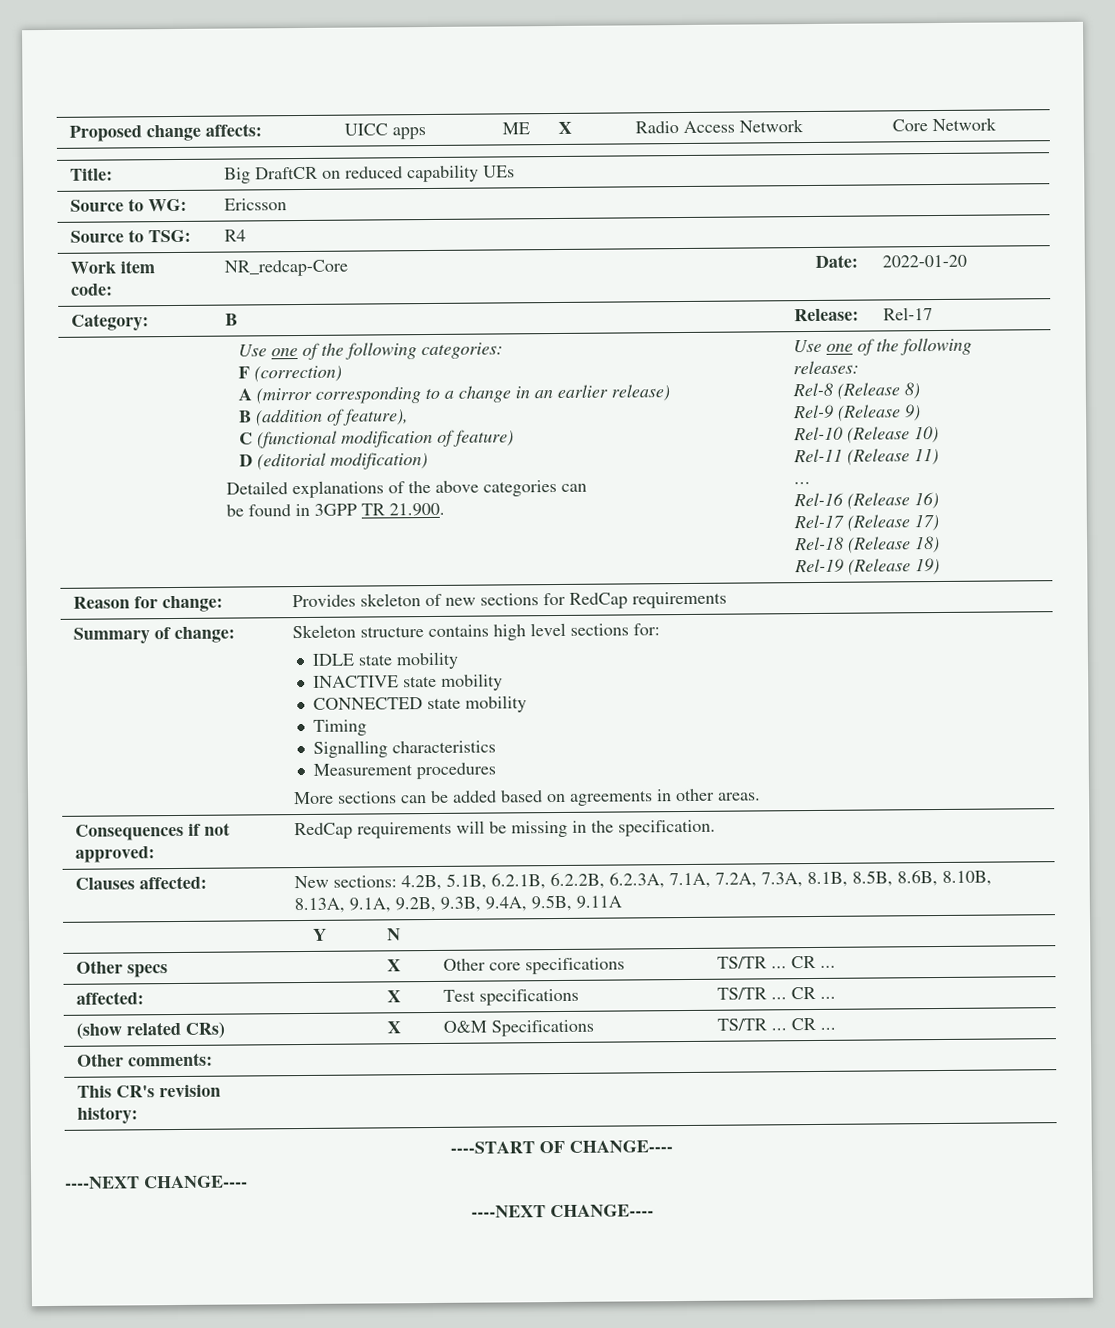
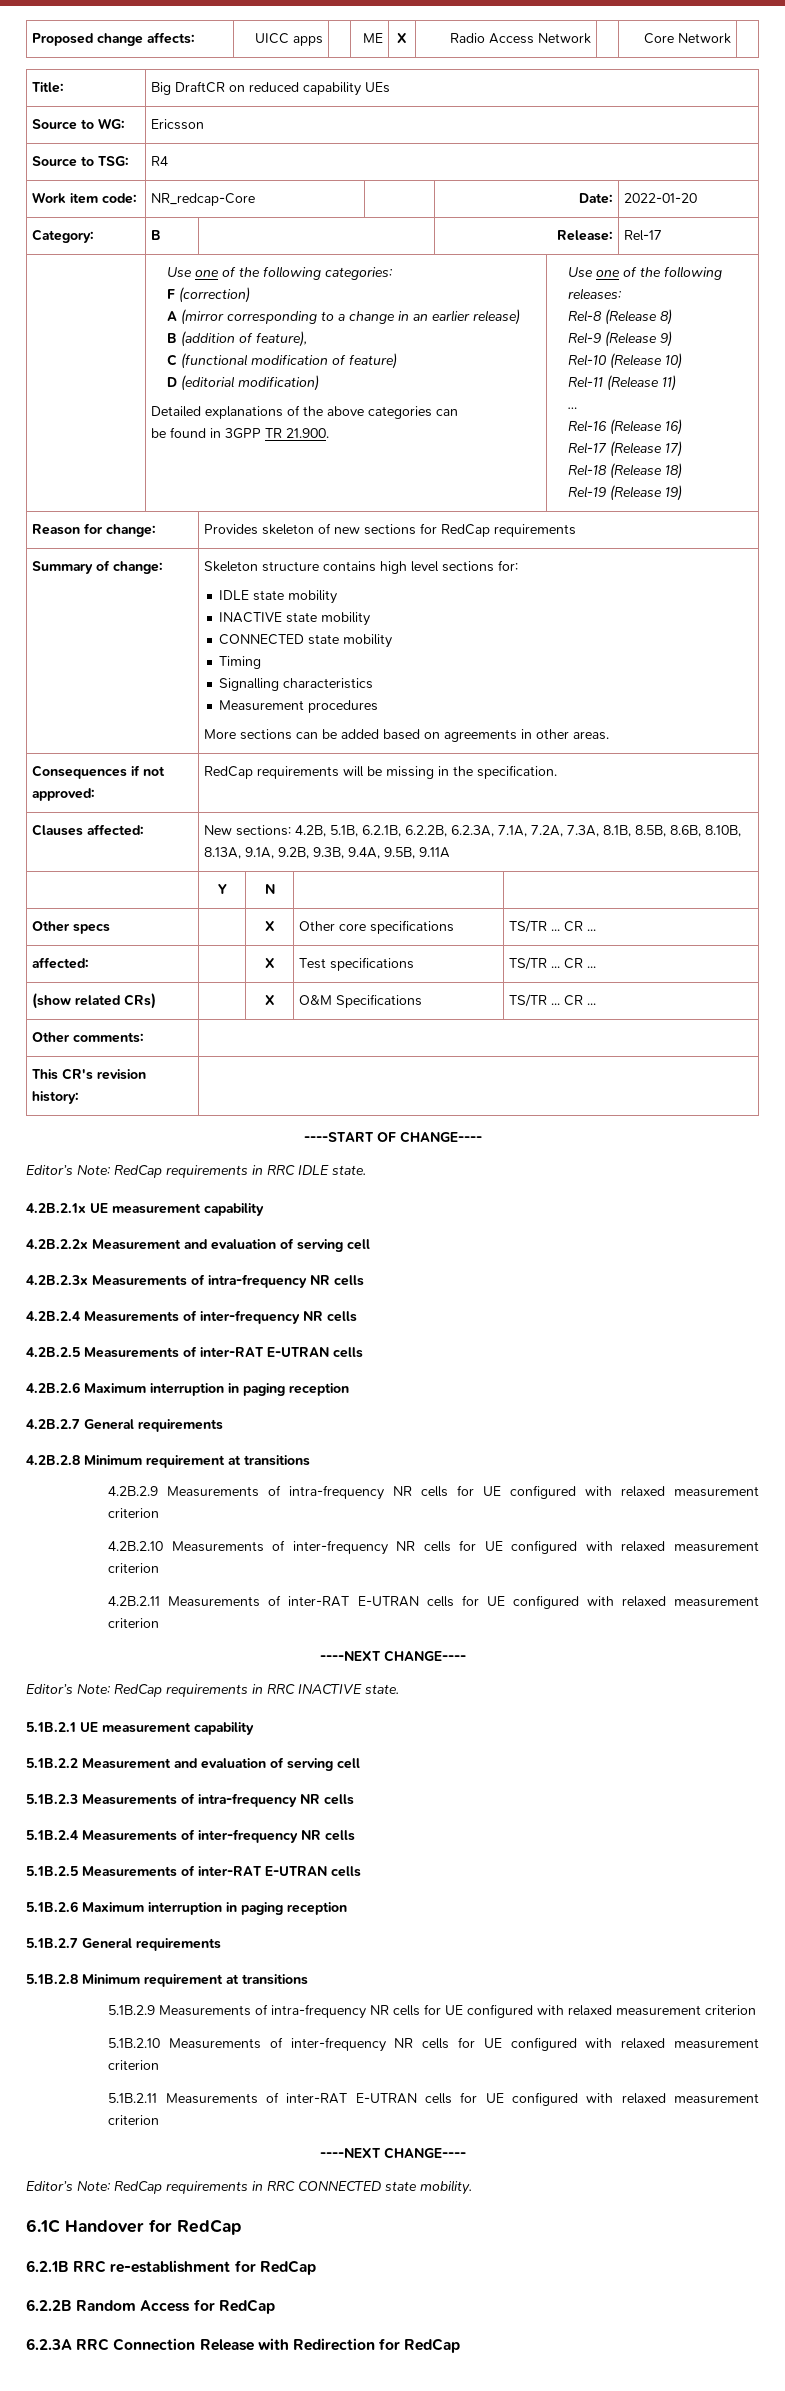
  ----START OF CHANGE----
+ Editor’s Note: RedCap requirements in RRC IDLE state.
+ 4.2B.2.1x UE measurement capability
+ 4.2B.2.2x Measurement and evaluation of serving cell
+ 4.2B.2.3x Measurements of intra-frequency NR cells
+ 4.2B.2.4 Measurements of inter-frequency NR cells
+ 4.2B.2.5 Measurements of inter-RAT E-UTRAN cells
+ 4.2B.2.6 Maximum interruption in paging reception
+ 4.2B.2.7 General requirements
+ 4.2B.2.8 Minimum requirement at transitions
+ 4.2B.2.9 Measurements of intra-frequency NR cells for UE configured with relaxed measurement criterion
+ 4.2B.2.10 Measurements of inter-frequency NR cells for UE configured with relaxed measurement criterion
+ 4.2B.2.11 Measurements of inter-RAT E-UTRAN cells for UE configured with relaxed measurement criterion
  ----NEXT CHANGE----
+ Editor’s Note: RedCap requirements in RRC INACTIVE state.
+ 5.1B.2.1 UE measurement capability
+ 5.1B.2.2 Measurement and evaluation of serving cell
+ 5.1B.2.3 Measurements of intra-frequency NR cells
+ 5.1B.2.4 Measurements of inter-frequency NR cells
+ 5.1B.2.5 Measurements of inter-RAT E-UTRAN cells
+ 5.1B.2.6 Maximum interruption in paging reception
+ 5.1B.2.7 General requirements
+ 5.1B.2.8 Minimum requirement at transitions
+ 5.1B.2.9 Measurements of intra-frequency NR cells for UE configured with relaxed measurement criterion
+ 5.1B.2.10 Measurements of inter-frequency NR cells for UE configured with relaxed measurement criterion
+ 5.1B.2.11 Measurements of inter-RAT E-UTRAN cells for UE configured with relaxed measurement criterion
  ----NEXT CHANGE----
+ Editor’s Note: RedCap requirements in RRC CONNECTED state mobility.
+ 6.1C Handover for RedCap
+ 6.2.1B RRC re-establishment for RedCap
+ 6.2.2B Random Access for RedCap
+ 6.2.3A RRC Connection Release with Redirection for RedCap

